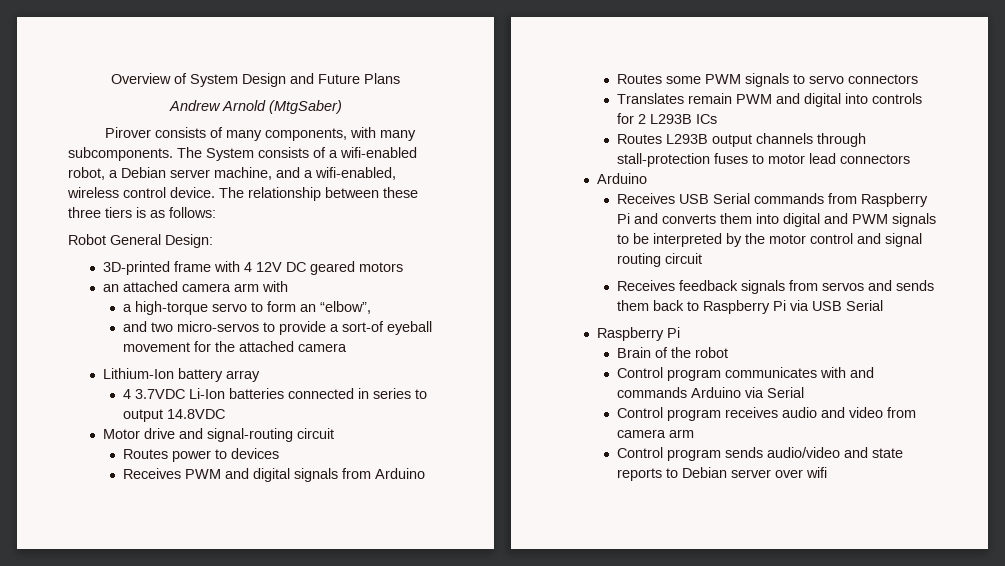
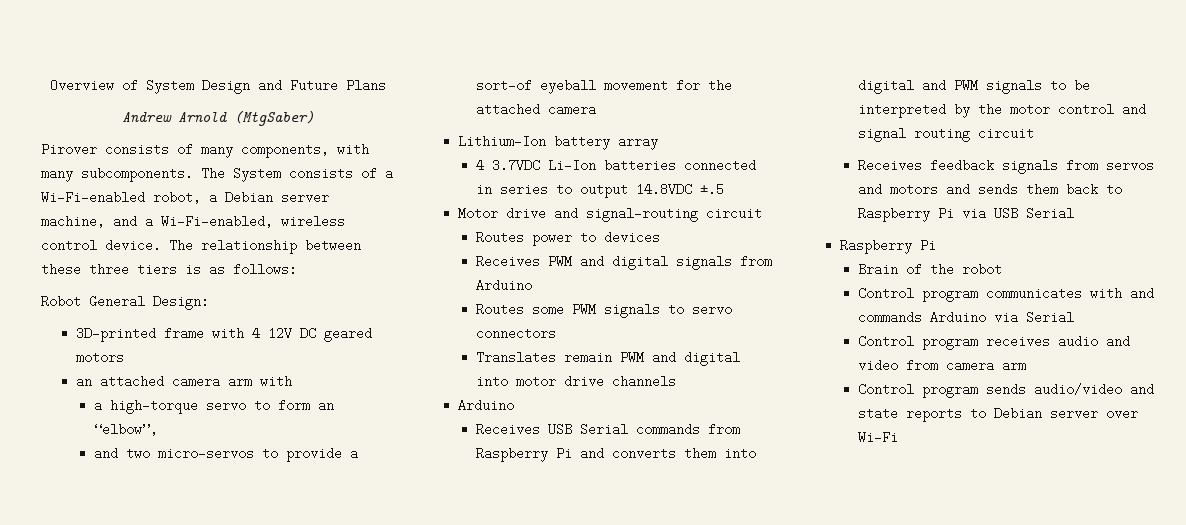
- The System consists of a wifi-enabled robot, a Debian server machine, and a wifi-enabled, wireless control device.
+ The System consists of a Wi-Fi-enabled robot, a Debian server machine, and a Wi-Fi-enabled, wireless control device.
- 4 3.7VDC Li-Ion batteries connected in series to output 14.8VDC
+ 4 3.7VDC Li-Ion batteries connected in series to output 14.8VDC ±.5
- Translates remain PWM and digital into controls for 2 L293B ICs
- Routes L293B output channels through stall-protection fuses to motor lead connectors
+ Translates remain PWM and digital into motor drive channels
- Receives feedback signals from servos and sends them back to Raspberry Pi via USB Serial
+ Receives feedback signals from servos and motors and sends them back to Raspberry Pi via USB Serial
- Control program sends audio/video and state reports to Debian server over wifi
+ Control program sends audio/video and state reports to Debian server over Wi-Fi

